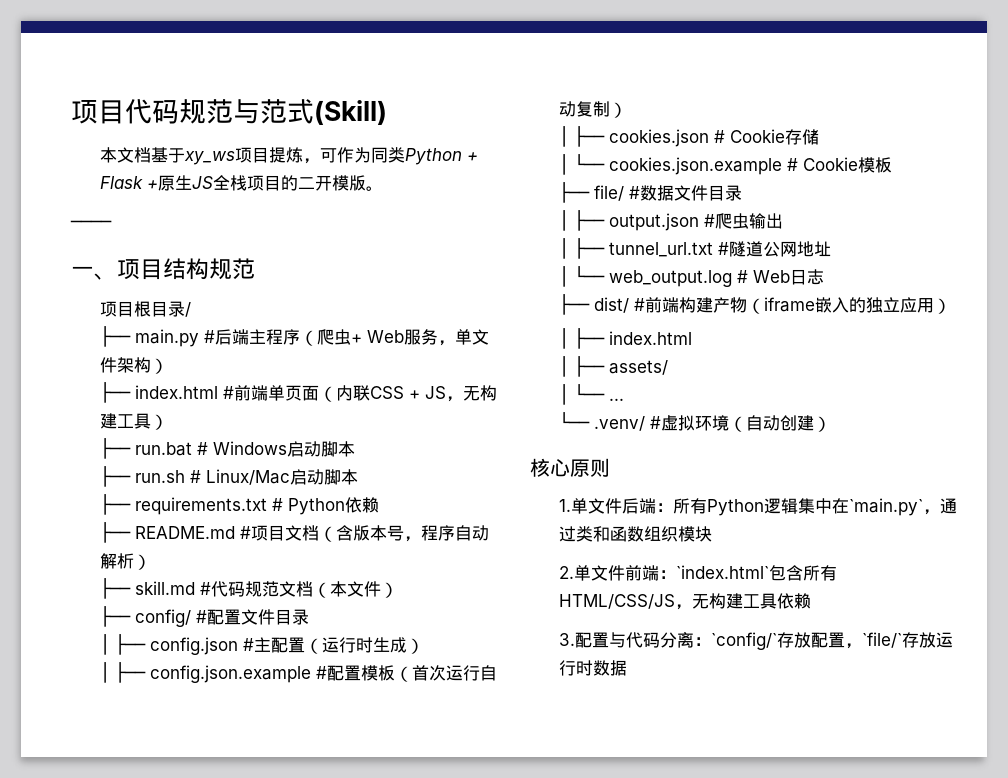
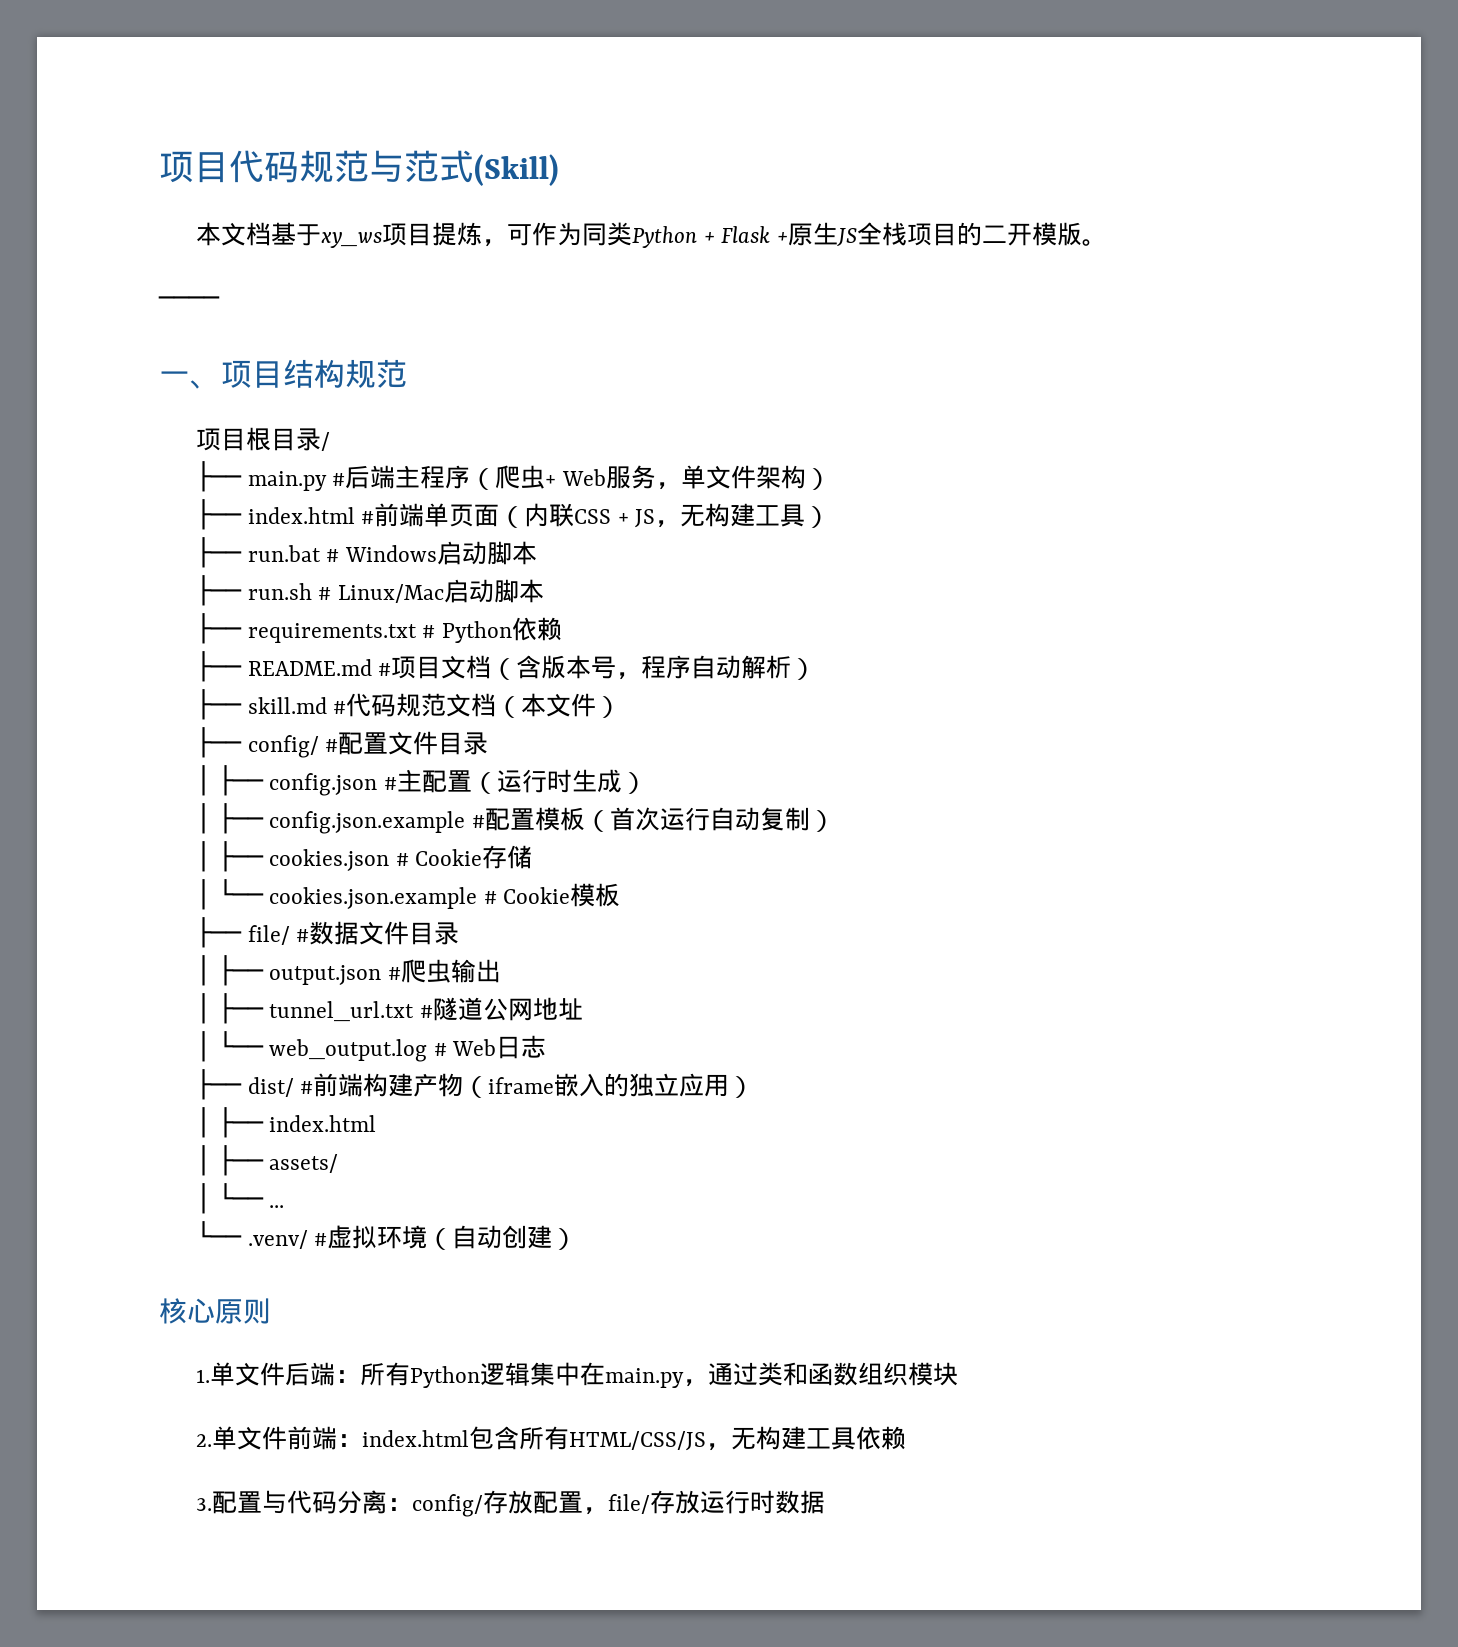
- 1.单文件后端：所有Python逻辑集中在`main.py`，通过类和函数组织模块
+ 1.单文件后端：所有Python逻辑集中在main.py，通过类和函数组织模块
- 2.单文件前端：`index.html`包含所有HTML/CSS/JS，无构建工具依赖
+ 2.单文件前端：index.html包含所有HTML/CSS/JS，无构建工具依赖
- 3.配置与代码分离：`config/`存放配置，`file/`存放运行时数据
+ 3.配置与代码分离：config/存放配置，file/存放运行时数据

